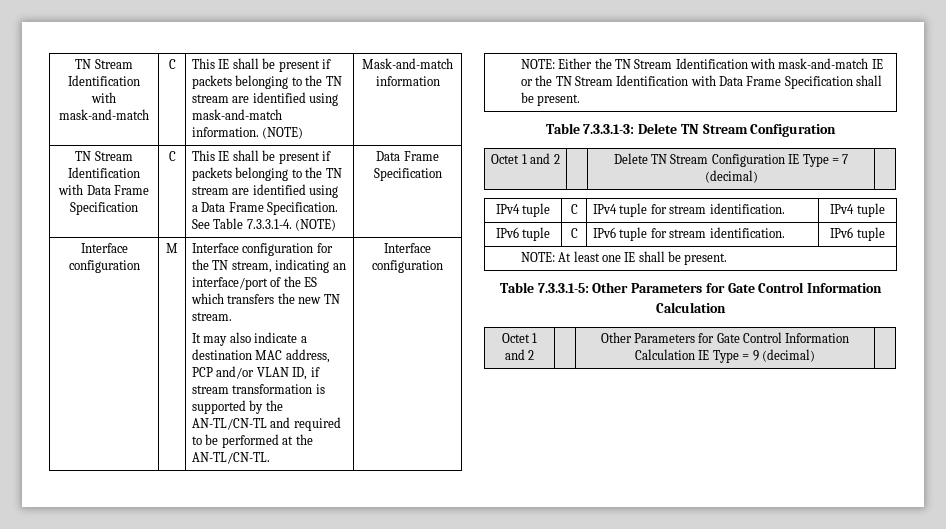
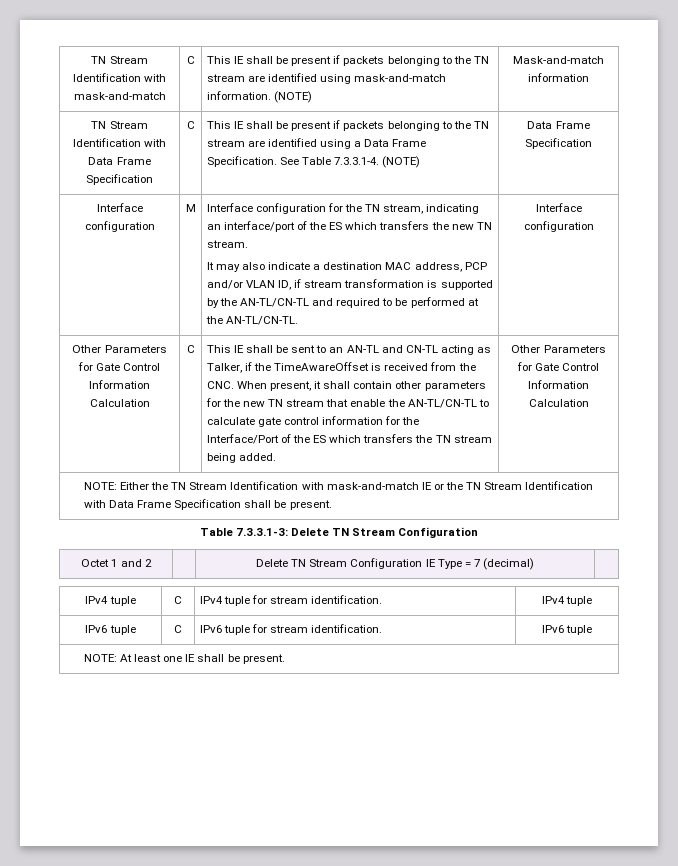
+ Other Parameters for Gate Control Information Calculation | C | This IE shall be sent to an AN-TL and CN-TL acting as Talker, if the TimeAwareOffset is received from the CNC. When present, it shall contain other parameters for the new TN stream that enable the AN-TL/CN-TL to calculate gate control information for the Interface/Port of the ES which transfers the TN stream being added. | Other Parameters for Gate Control Information Calculation
- Table 7.3.3.1-5: Other Parameters for Gate Control Information Calculation
- Octet 1 and 2 | | Other Parameters for Gate Control Information Calculation IE Type = 9 (decimal) |

